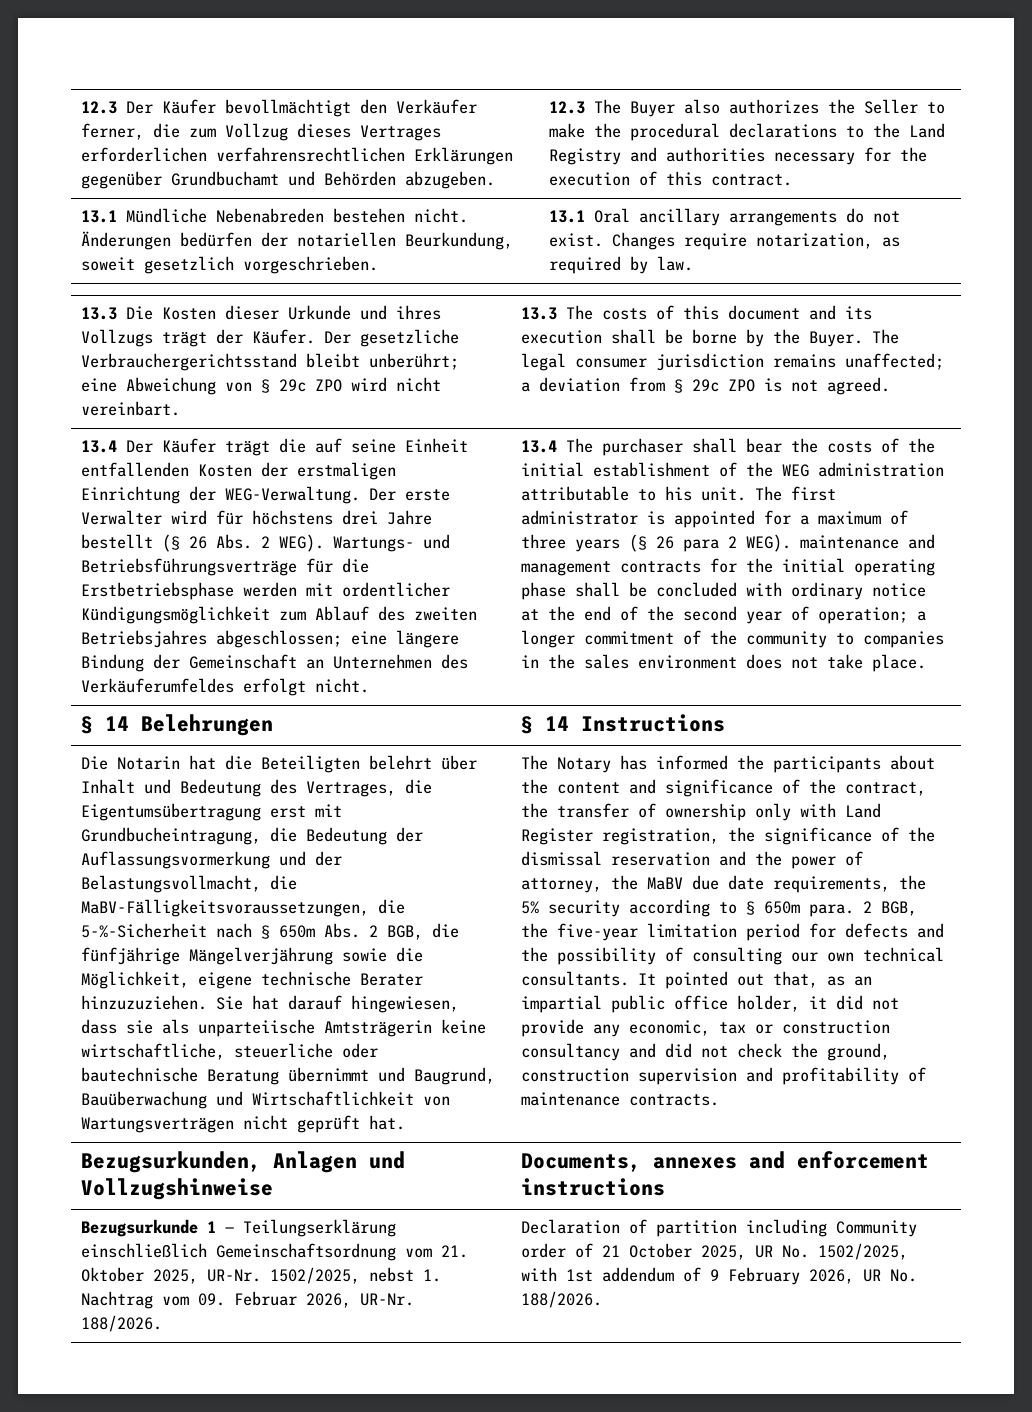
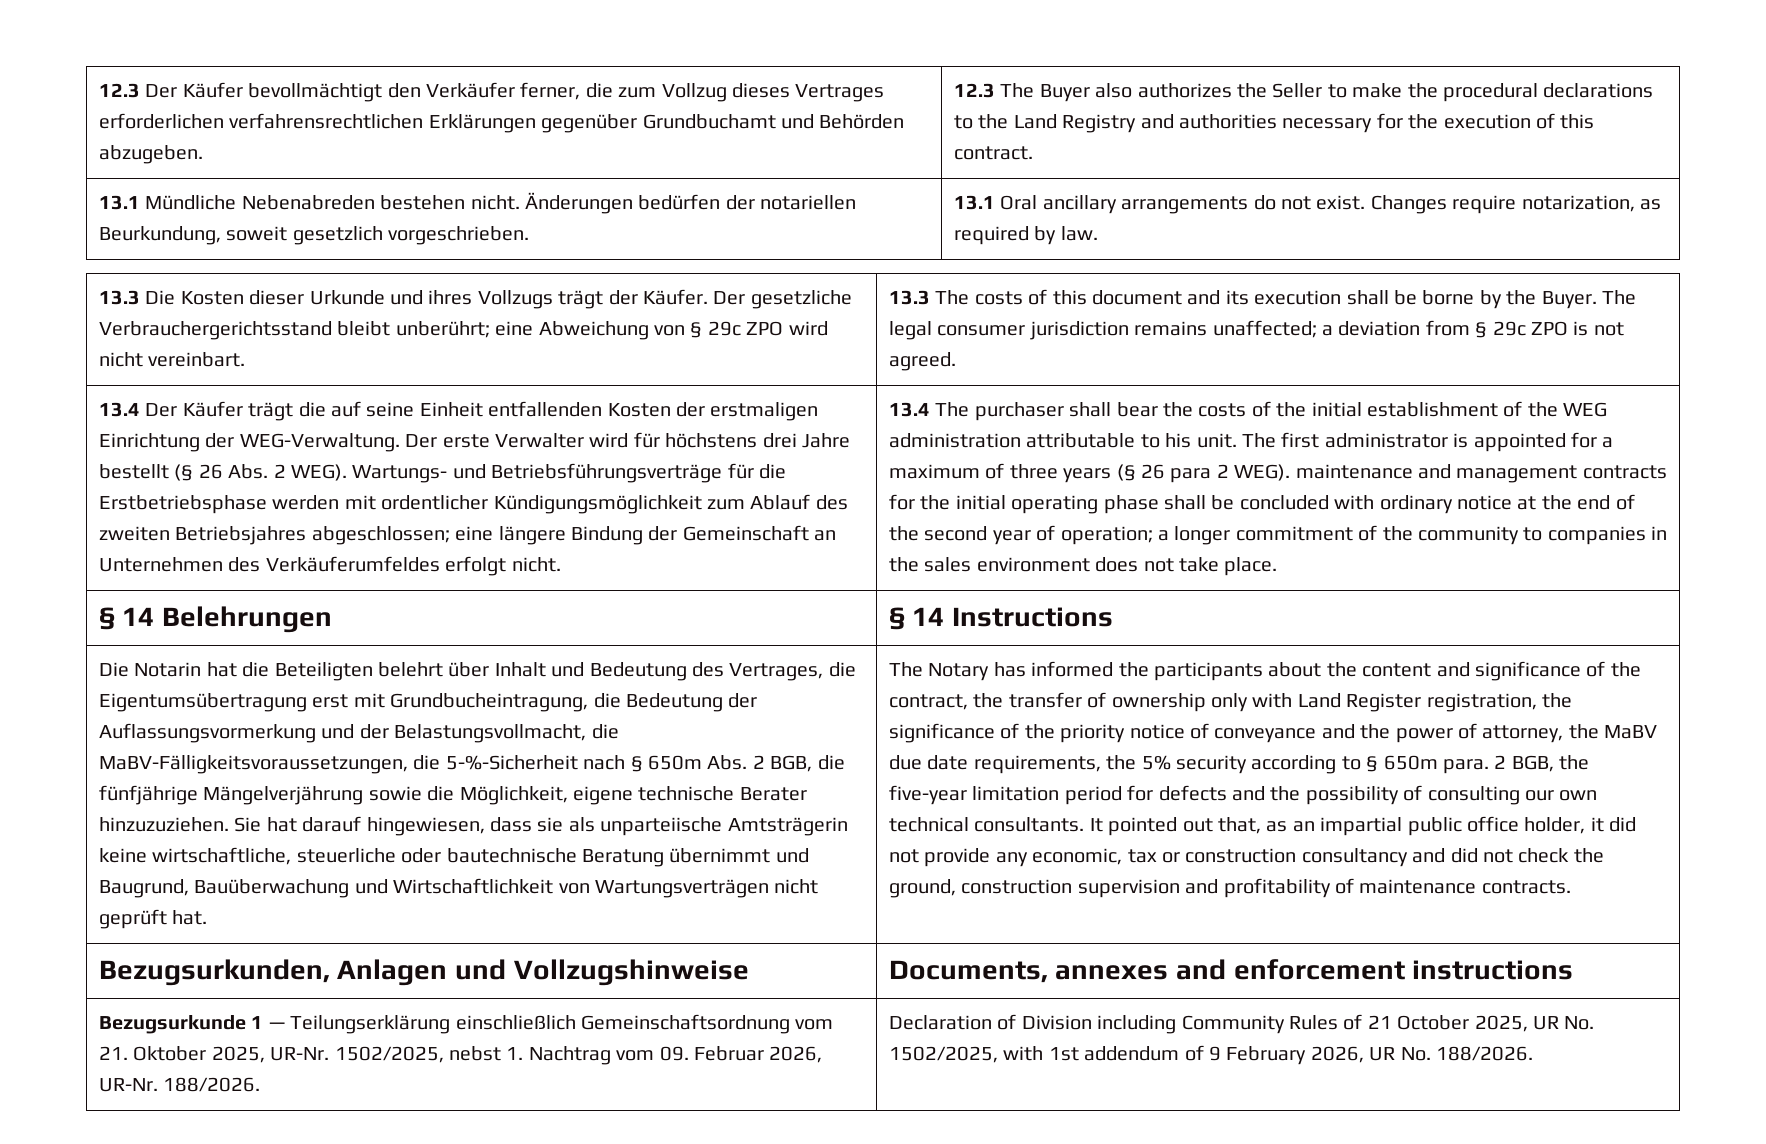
- The Notary has informed the participants about the content and significance of the contract, the transfer of ownership only with Land Register registration, the significance of the dismissal reservation and the power of attorney, the MaBV due date requirements, the 5% security according to § 650m para. 2 BGB, the five-year limitation period for defects and the possibility of consulting our own technical consultants.
+ The Notary has informed the participants about the content and significance of the contract, the transfer of ownership only with Land Register registration, the significance of the priority notice of conveyance and the power of attorney, the MaBV due date requirements, the 5% security according to § 650m para. 2 BGB, the five-year limitation period for defects and the possibility of consulting our own technical consultants.
- Declaration of partition including Community order of 21 October 2025, UR No. 1502/2025, with 1st addendum of 9 February 2026, UR No. 188/2026.
+ Declaration of Division including Community Rules of 21 October 2025, UR No. 1502/2025, with 1st addendum of 9 February 2026, UR No. 188/2026.

